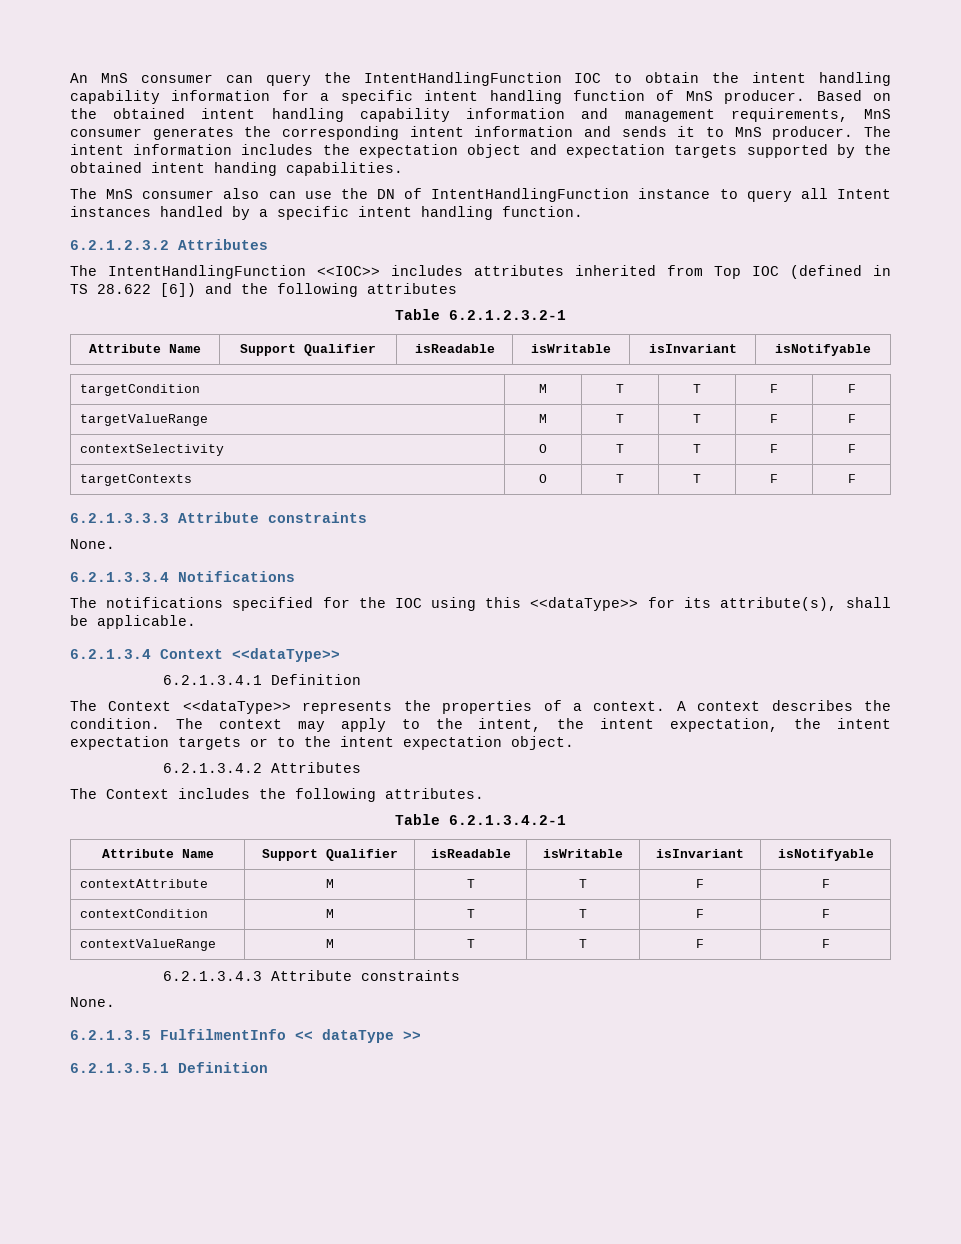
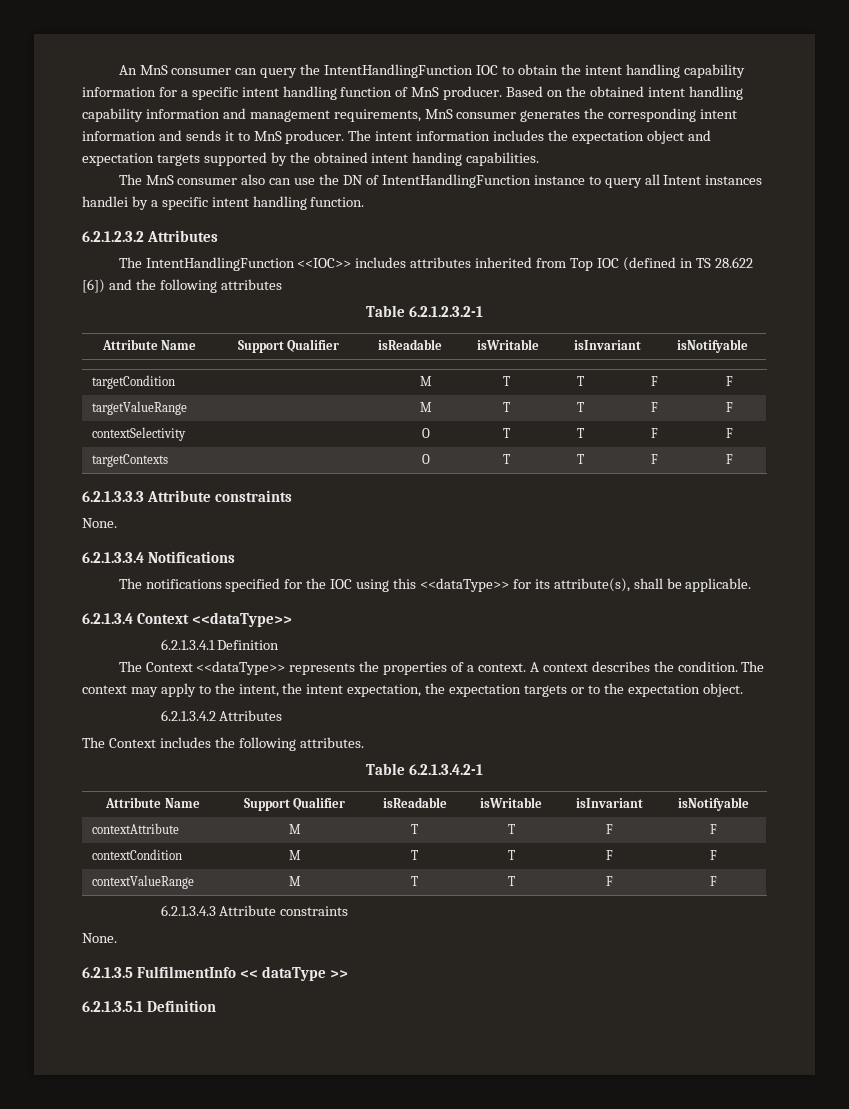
- The MnS consumer also can use the DN of IntentHandlingFunction instance to query all Intent instances handled by a specific intent handling function.
+ The MnS consumer also can use the DN of IntentHandlingFunction instance to query all Intent instances handlei by a specific intent handling function.
- The context may apply to the intent, the intent expectation, the intent expectation targets or to the intent expectation object.
+ The context may apply to the intent, the intent expectation, the expectation targets or to the expectation object.

